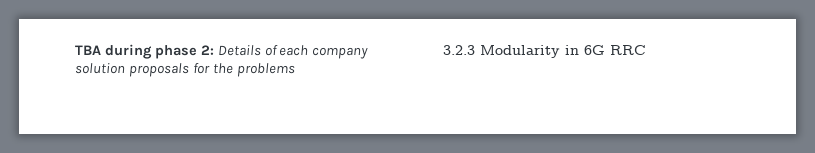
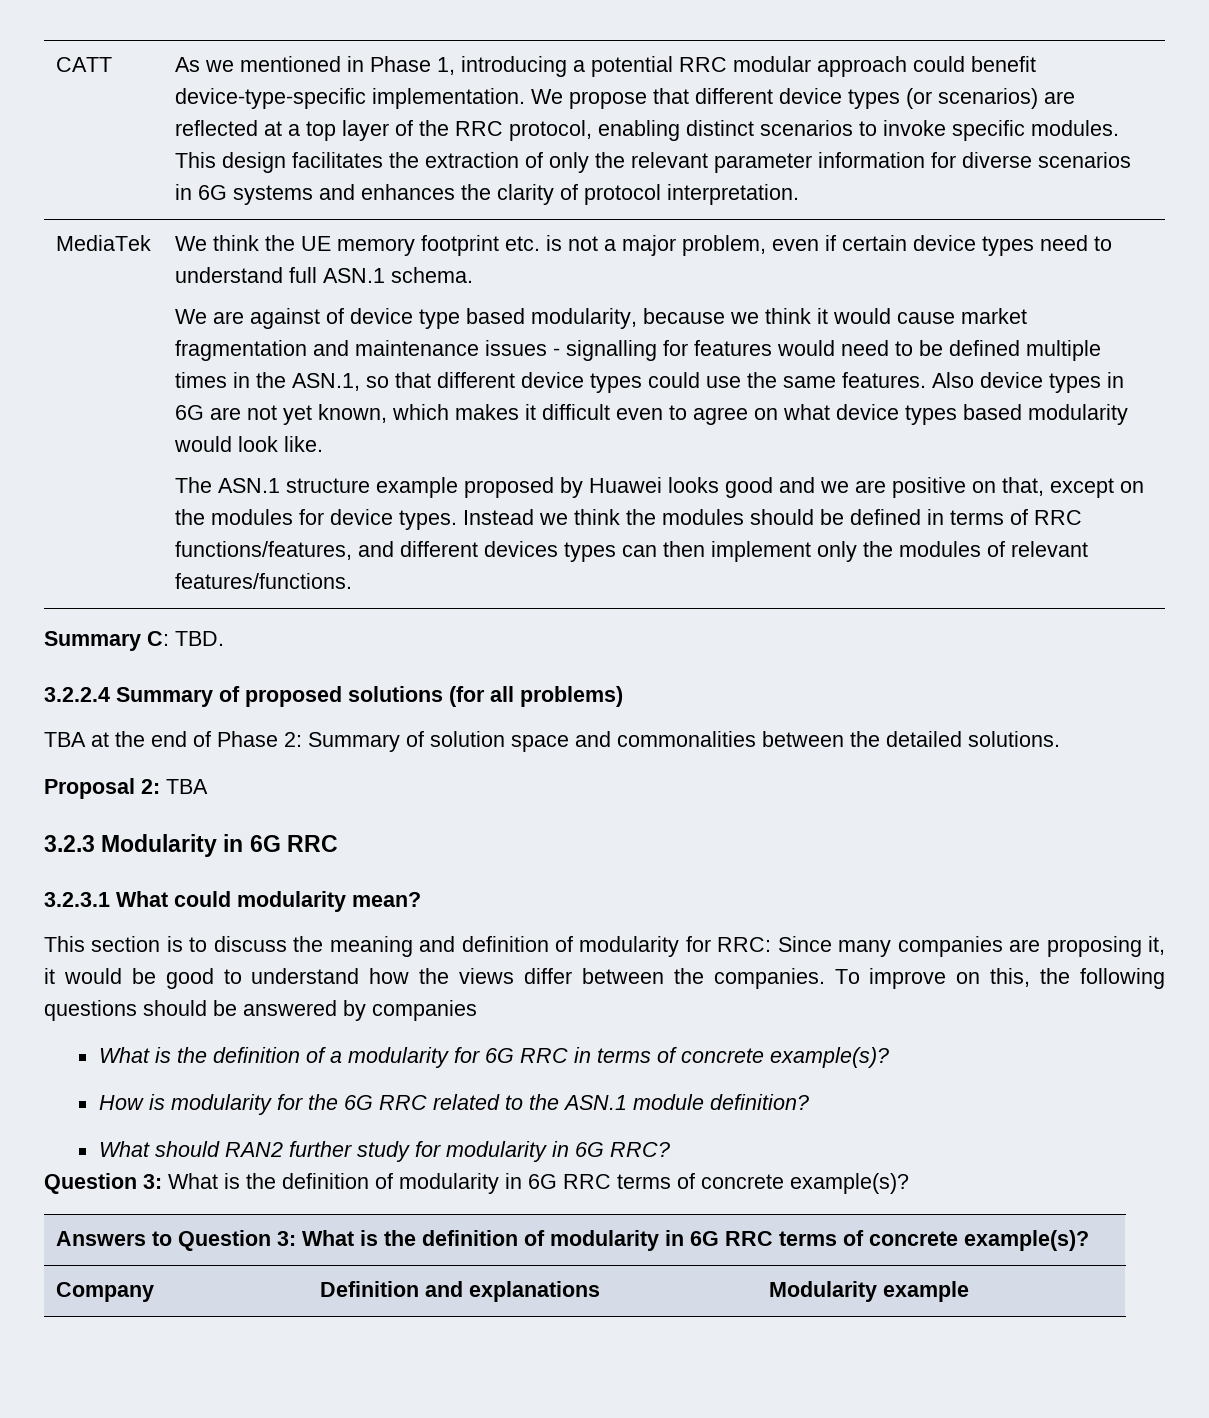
- TBA during phase 2: Details of each company solution proposals for the problems
+ CATT | As we mentioned in Phase 1, introducing a potential RRC modular approach could benefit device-type-specific implementation. We propose that different device types (or scenarios) are reflected at a top layer of the RRC protocol, enabling distinct scenarios to invoke specific modules. This design facilitates the extraction of only the relevant parameter information for diverse scenarios in 6G systems and enhances the clarity of protocol interpretation.
+ MediaTek | We think the UE memory footprint etc. is not a major problem, even if certain device types need to understand full ASN.1 schema.
+ We are against of device type based modularity, because we think it would cause market fragmentation and maintenance issues - signalling for features would need to be defined multiple times in the ASN.1, so that different device types could use the same features. Also device types in 6G are not yet known, which makes it difficult even to agree on what device types based modularity would look like.
+ The ASN.1 structure example proposed by Huawei looks good and we are positive on that, except on the modules for device types. Instead we think the modules should be defined in terms of RRC functions/features, and different devices types can then implement only the modules of relevant features/functions.
+ Summary C: TBD.
+ 3.2.2.4 Summary of proposed solutions (for all problems)
+ TBA at the end of Phase 2: Summary of solution space and commonalities between the detailed solutions.
+ Proposal 2: TBA
+ 3.2.3.1 What could modularity mean?
+ This section is to discuss the meaning and definition of modularity for RRC: Since many companies are proposing it, it would be good to understand how the views differ between the companies. To improve on this, the following questions should be answered by companies
+ What is the definition of a modularity for 6G RRC in terms of concrete example(s)?
+ How is modularity for the 6G RRC related to the ASN.1 module definition?
+ What should RAN2 further study for modularity in 6G RRC?
+ Question 3: What is the definition of modularity in 6G RRC terms of concrete example(s)?
+ Answers to Question 3: What is the definition of modularity in 6G RRC terms of concrete example(s)?
+ Company | Definition and explanations | Modularity example

